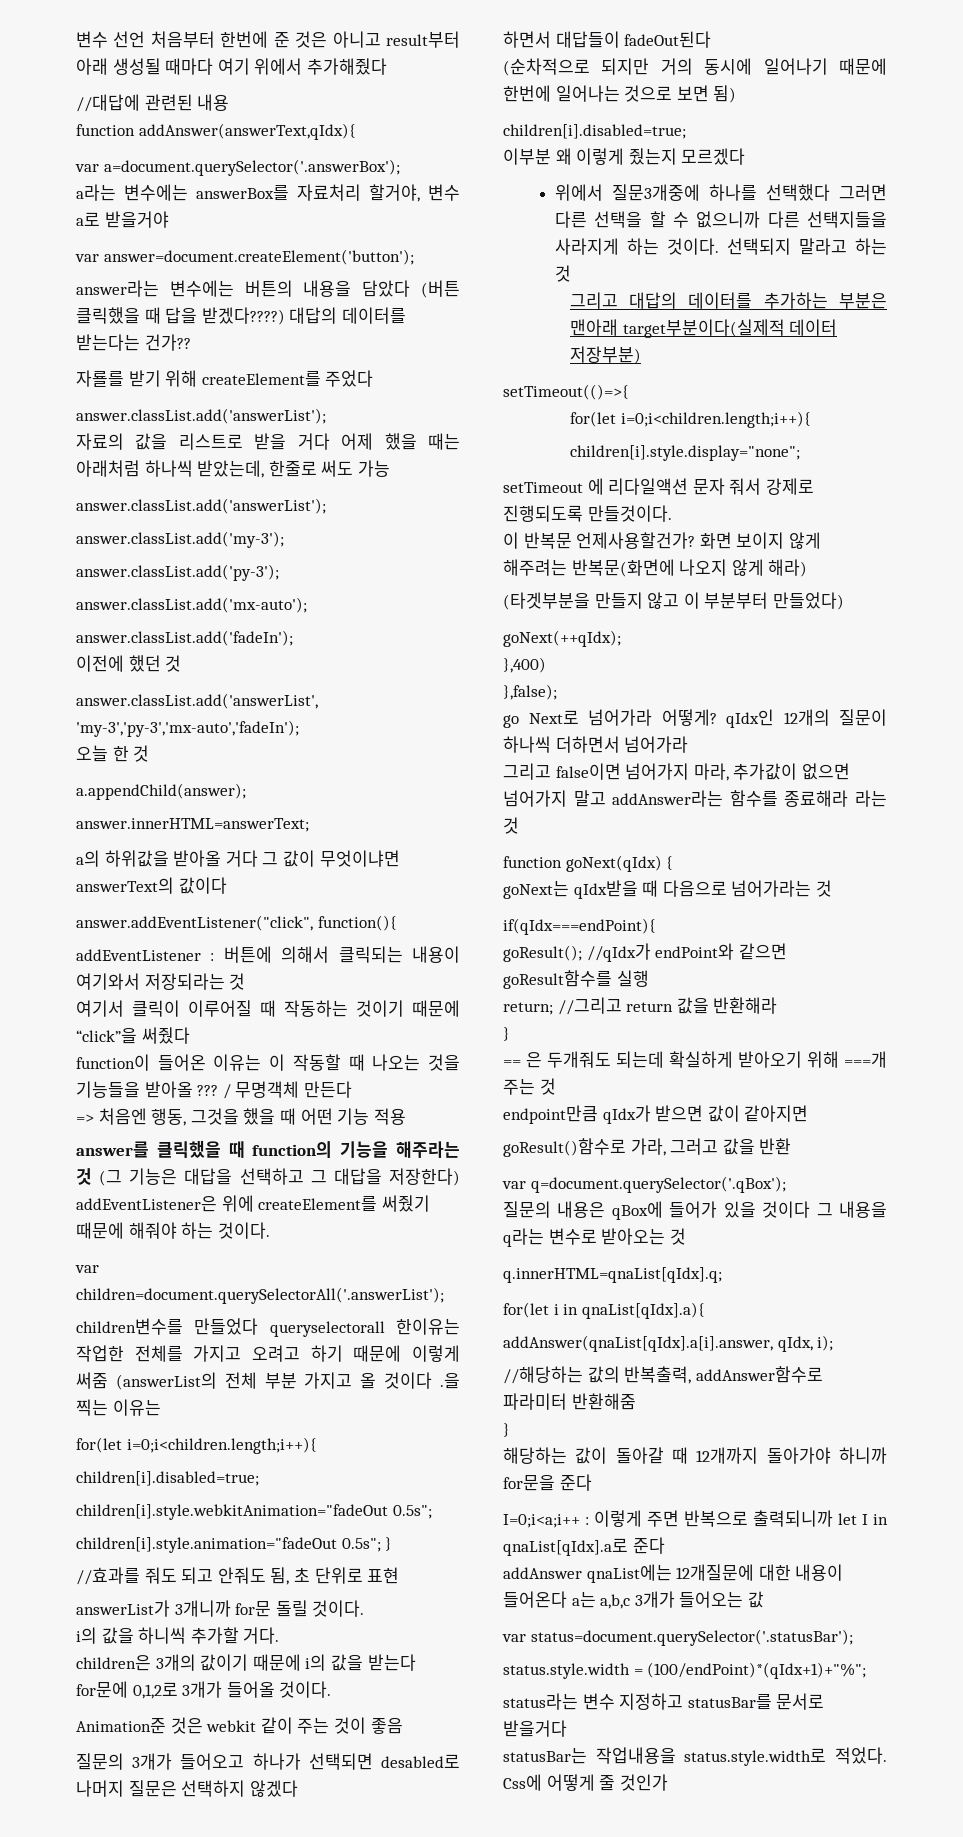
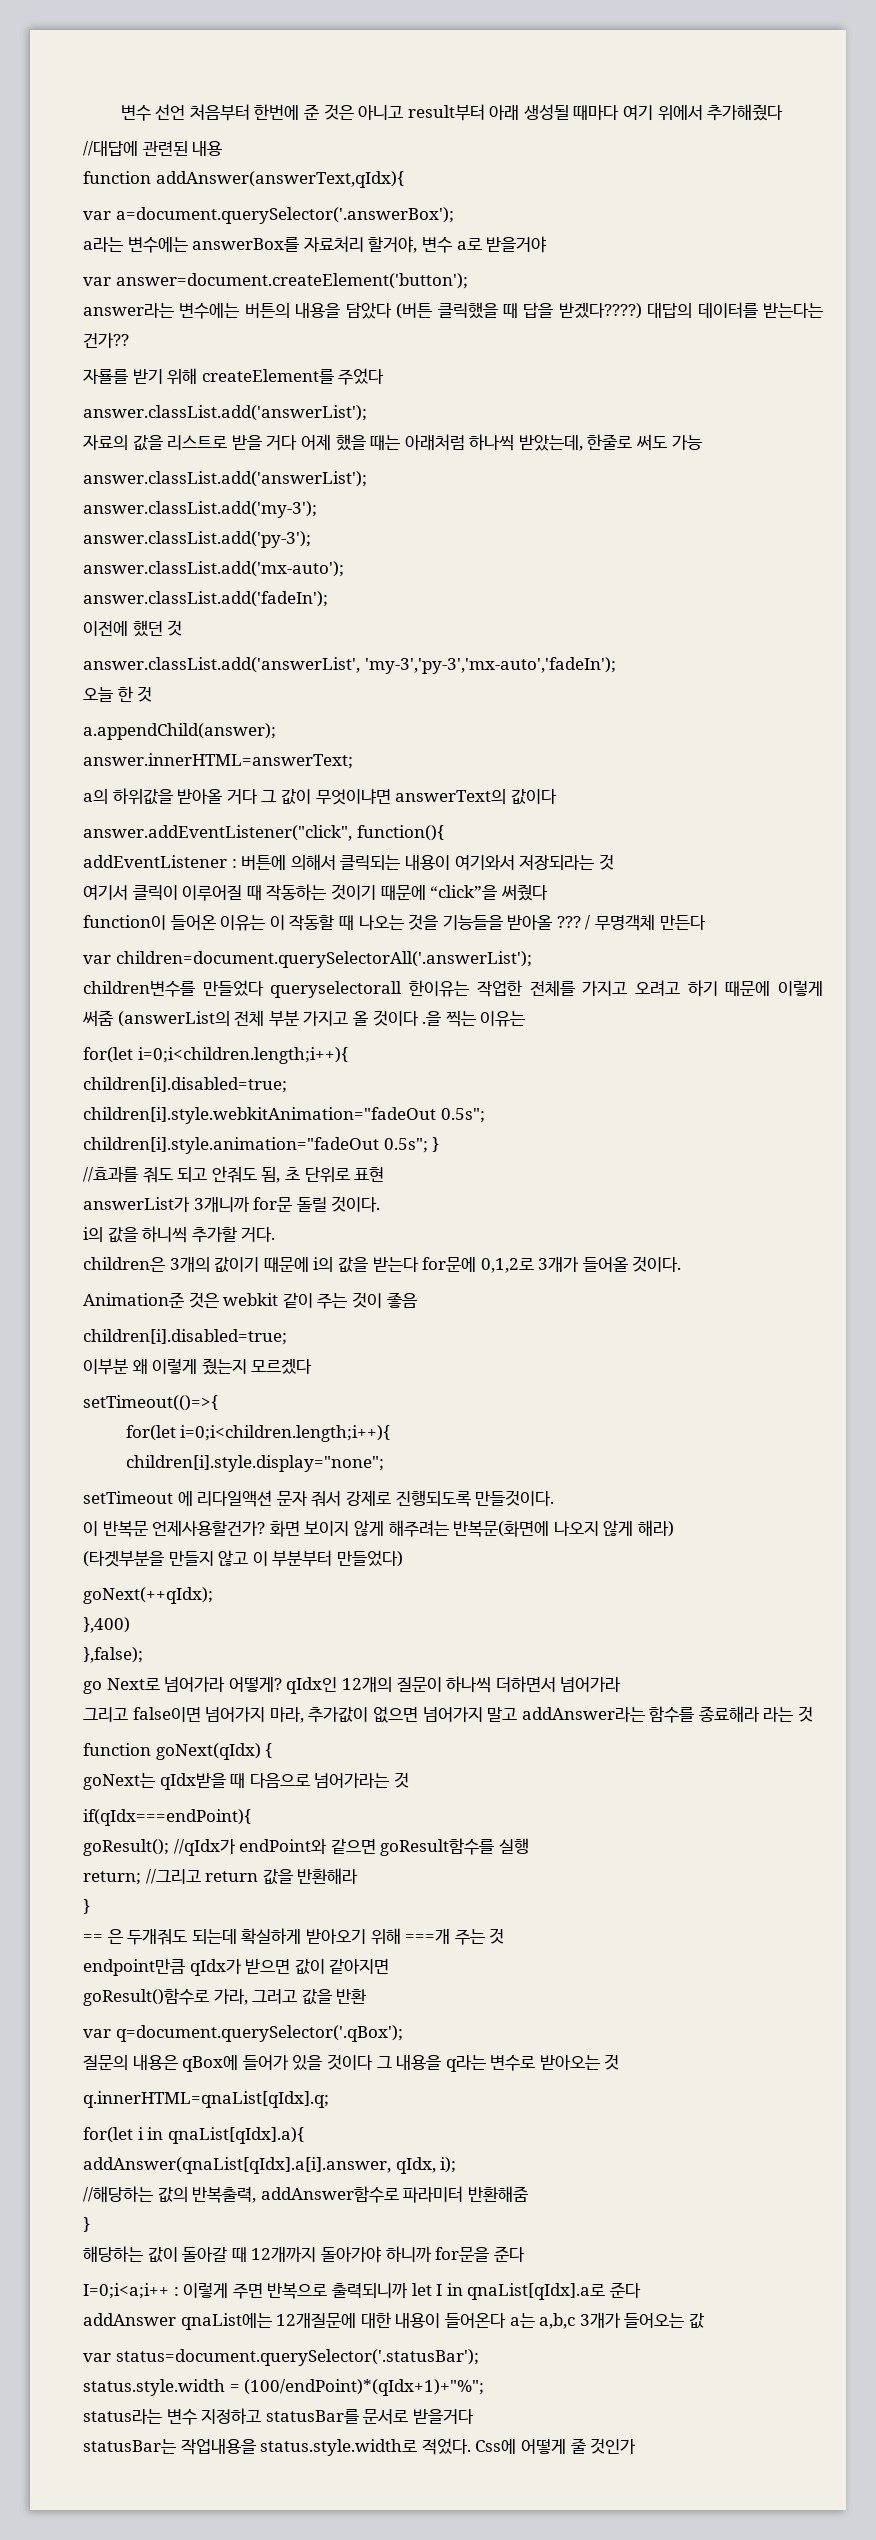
- => 처음엔 행동, 그것을 했을 때 어떤 기능 적용
- answer를 클릭했을 때 function의 기능을 해주라는 것 (그 기능은 대답을 선택하고 그 대답을 저장한다) addEventListener은 위에 createElement를 써줬기 때문에 해줘야 하는 것이다.
- 질문의 3개가 들어오고 하나가 선택되면 desabled로 나머지 질문은 선택하지 않겠다
- 하면서 대답들이 fadeOut된다
- (순차적으로 되지만 거의 동시에 일어나기 때문에 한번에 일어나는 것으로 보면 됨)
- 위에서 질문3개중에 하나를 선택했다 그러면 다른 선택을 할 수 없으니까 다른 선택지들을 사라지게 하는 것이다. 선택되지 말라고 하는 것
- 그리고 대답의 데이터를 추가하는 부분은 맨아래 target부분이다(실제적 데이터 저장부분)

